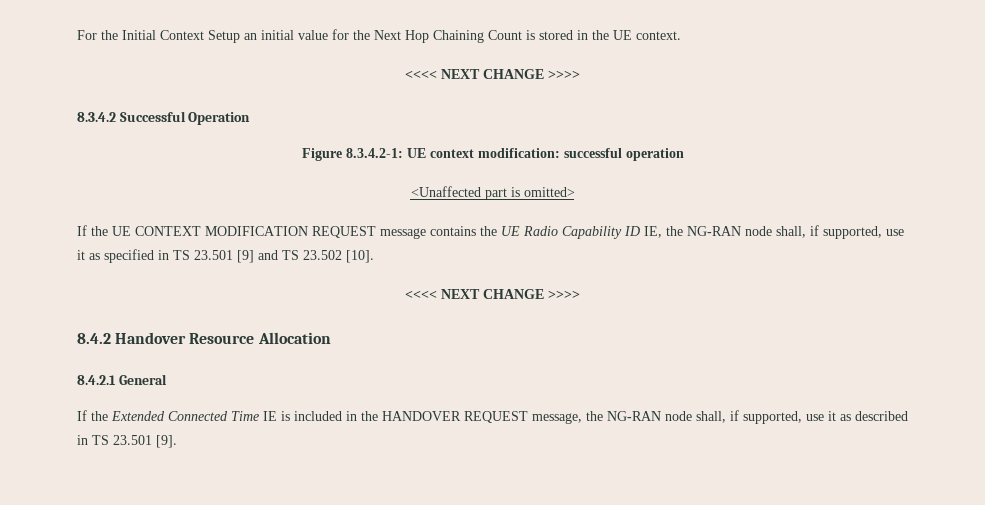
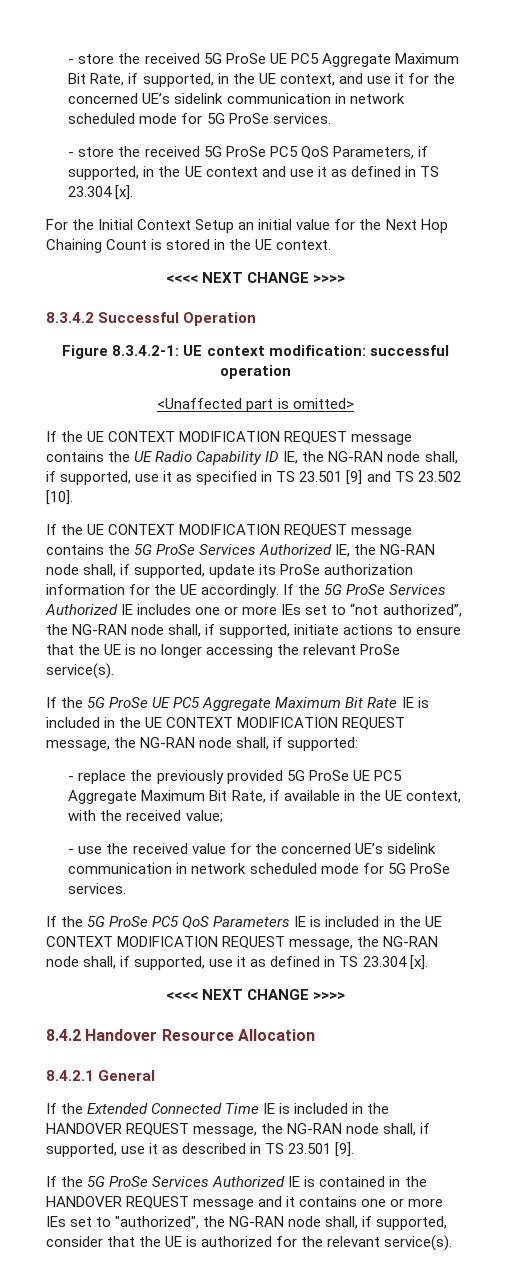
+ - store the received 5G ProSe UE PC5 Aggregate Maximum Bit Rate, if supported, in the UE context, and use it for the concerned UE’s sidelink communication in network scheduled mode for 5G ProSe services.
+ - store the received 5G ProSe PC5 QoS Parameters, if supported, in the UE context and use it as defined in TS 23.304 [x].
+ If the UE CONTEXT MODIFICATION REQUEST message contains the 5G ProSe Services Authorized IE, the NG-RAN node shall, if supported, update its ProSe authorization information for the UE accordingly. If the 5G ProSe Services Authorized IE includes one or more IEs set to “not authorized”, the NG-RAN node shall, if supported, initiate actions to ensure that the UE is no longer accessing the relevant ProSe service(s).
+ If the 5G ProSe UE PC5 Aggregate Maximum Bit Rate IE is included in the UE CONTEXT MODIFICATION REQUEST message, the NG-RAN node shall, if supported:
+ - replace the previously provided 5G ProSe UE PC5 Aggregate Maximum Bit Rate, if available in the UE context, with the received value;
+ - use the received value for the concerned UE’s sidelink communication in network scheduled mode for 5G ProSe services.
+ If the 5G ProSe PC5 QoS Parameters IE is included in the UE CONTEXT MODIFICATION REQUEST message, the NG-RAN node shall, if supported, use it as defined in TS 23.304 [x].
+ If the 5G ProSe Services Authorized IE is contained in the HANDOVER REQUEST message and it contains one or more IEs set to "authorized", the NG-RAN node shall, if supported, consider that the UE is authorized for the relevant service(s).

